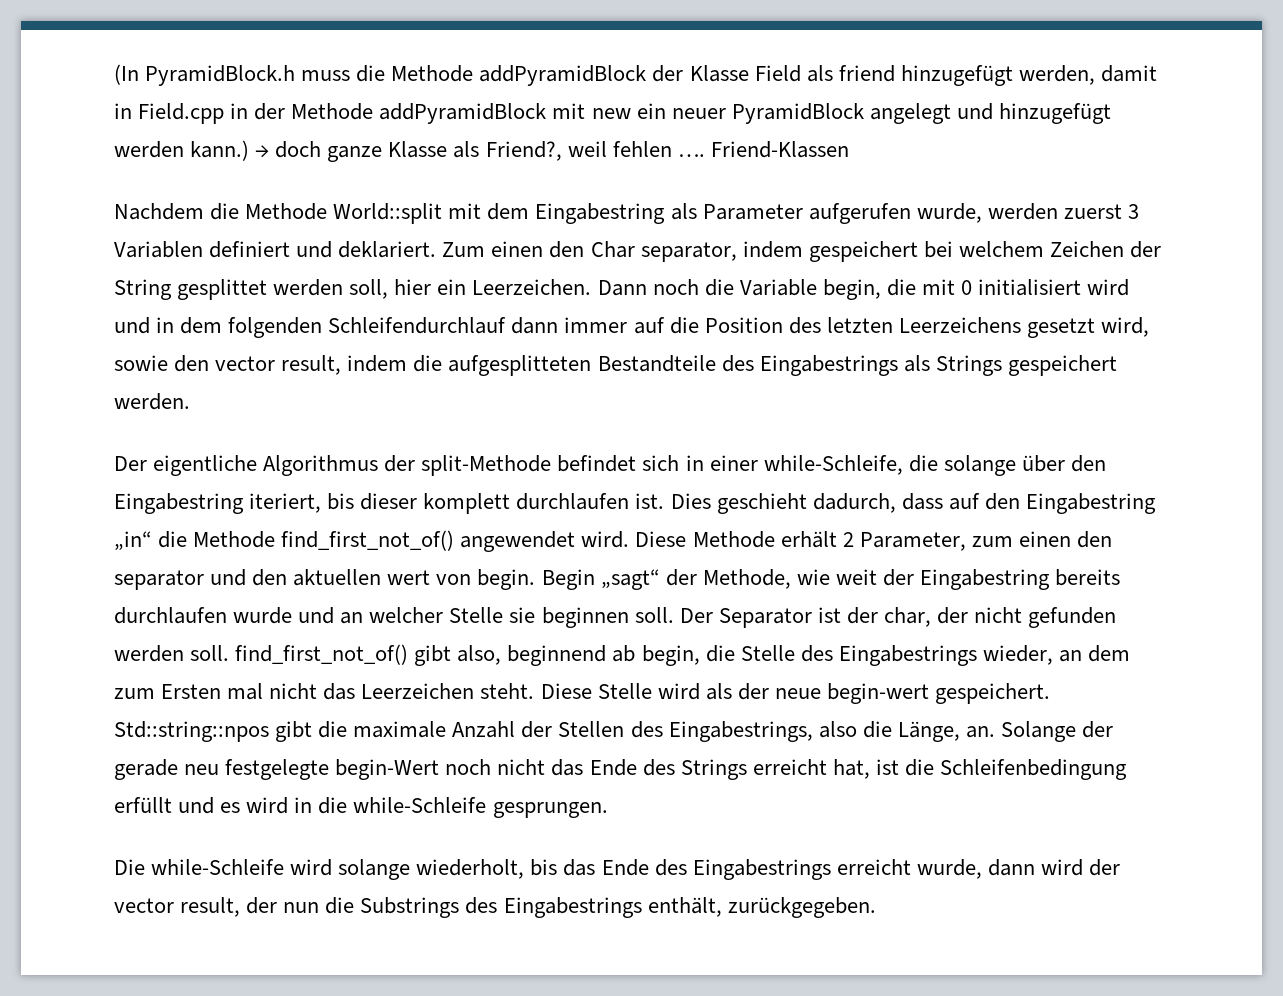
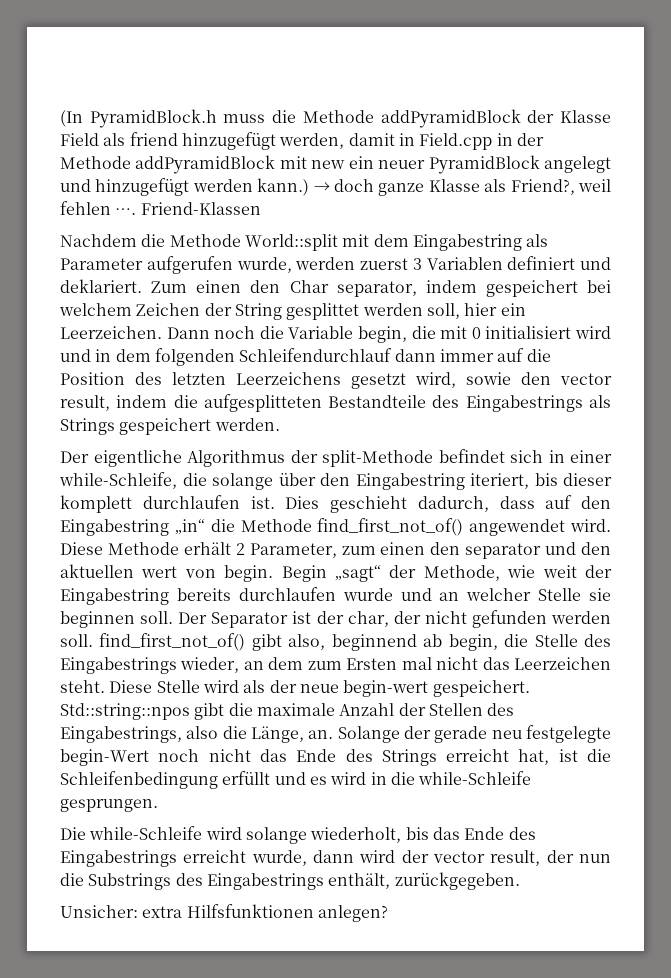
+ Unsicher: extra Hilfsfunktionen anlegen?

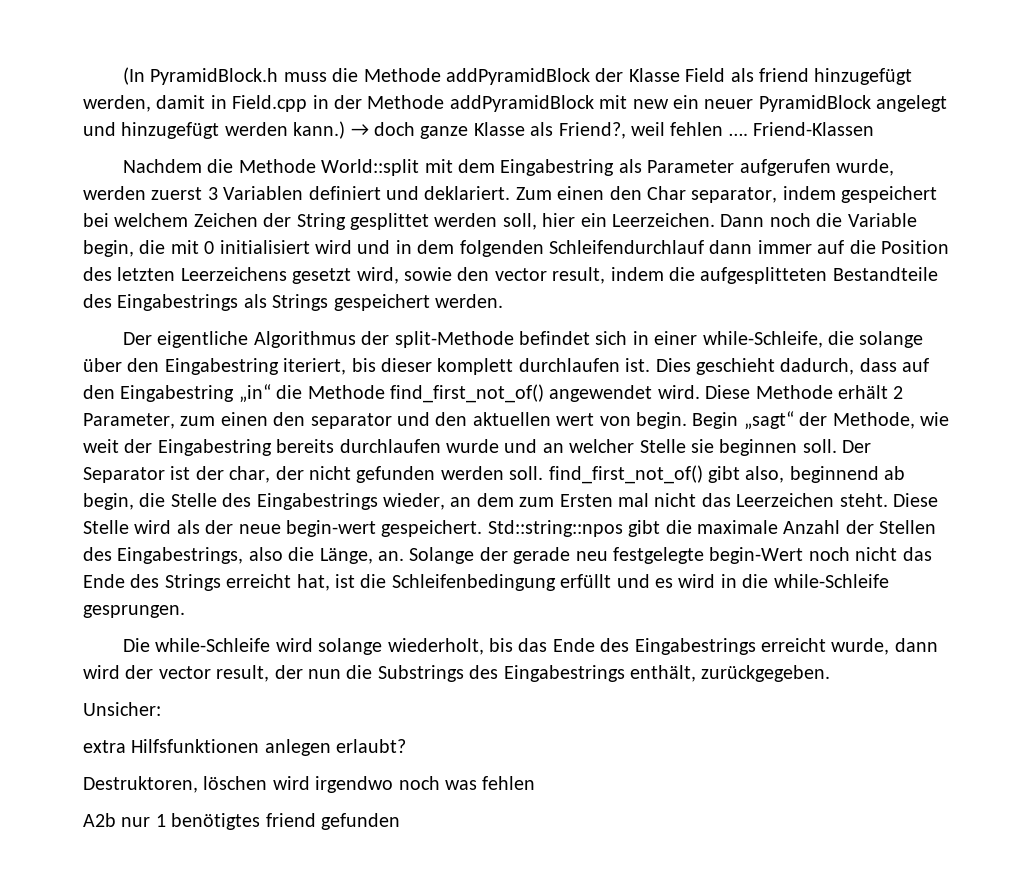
- Unsicher: extra Hilfsfunktionen anlegen?
+ Unsicher:
+ extra Hilfsfunktionen anlegen erlaubt?
+ Destruktoren, löschen wird irgendwo noch was fehlen
+ A2b nur 1 benötigtes friend gefunden

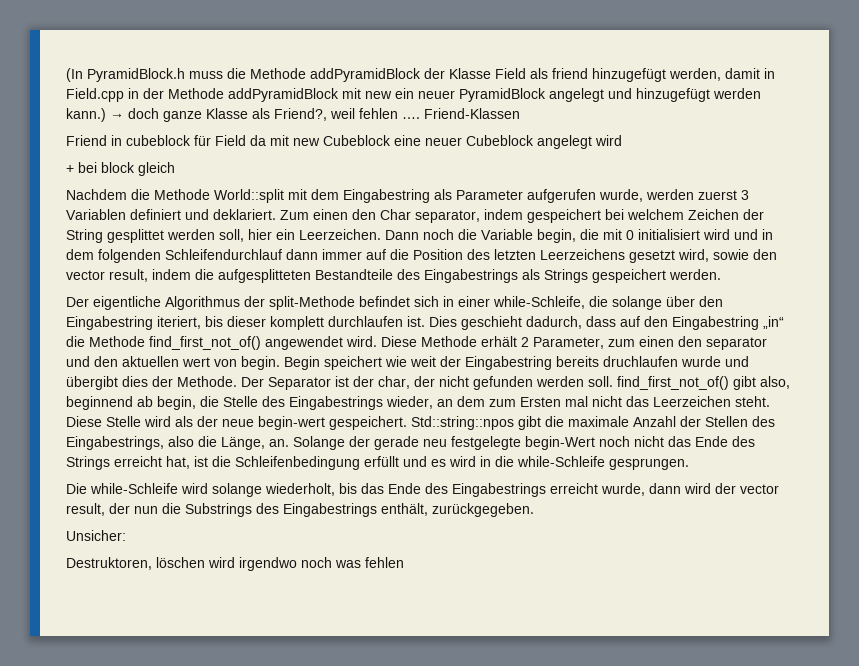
+ Friend in cubeblock für Field da mit new Cubeblock eine neuer Cubeblock angelegt wird
+ + bei block gleich
- Begin „sagt“ der Methode, wie weit der Eingabestring bereits durchlaufen wurde und an welcher Stelle sie beginnen soll.
+ Begin speichert wie weit der Eingabestring bereits druchlaufen wurde und übergibt dies der Methode.
- extra Hilfsfunktionen anlegen erlaubt?
- A2b nur 1 benötigtes friend gefunden

